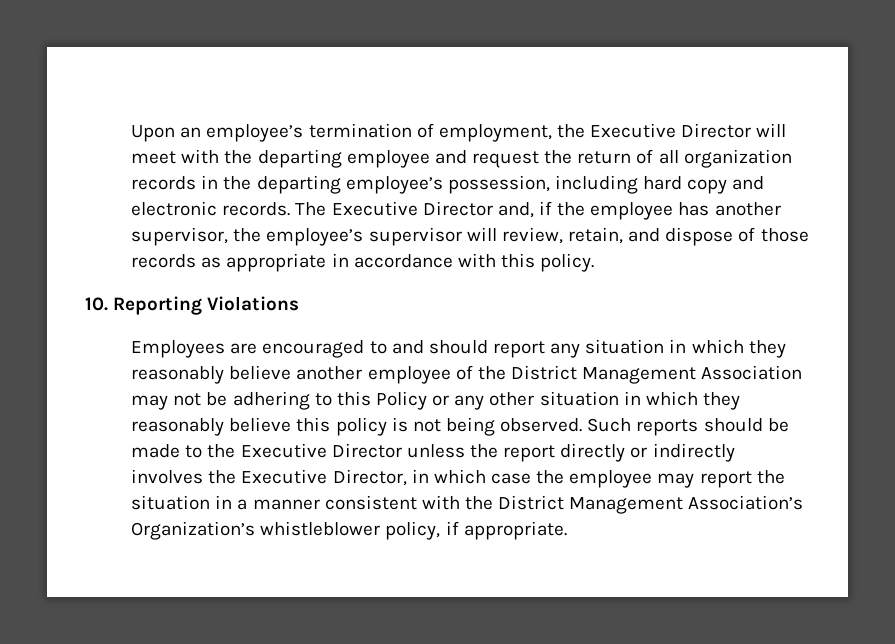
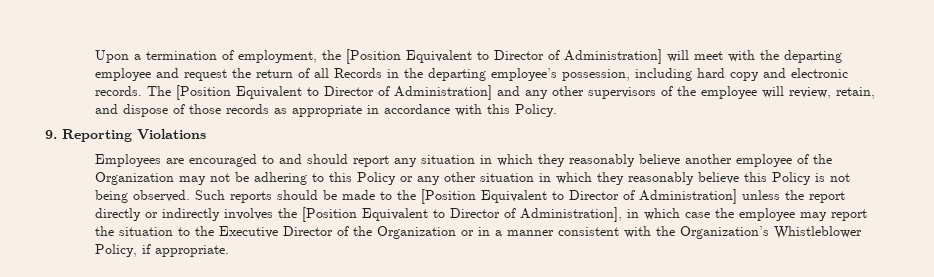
- Upon an employee’s termination of employment, the Executive Director will meet with the departing employee and request the return of all organization records in the departing employee’s possession, including hard copy and electronic records.
+ Upon a termination of employment, the [Position Equivalent to Director of Administration] will meet with the departing employee and request the return of all Records in the departing employee’s possession, including hard copy and electronic records.
- The Executive Director and, if the employee has another supervisor, the employee’s supervisor will review, retain, and dispose of those records as appropriate in accordance with this policy.
- 10. Reporting Violations
+ The [Position Equivalent to Director of Administration] and any other supervisors of the employee will review, retain, and dispose of those records as appropriate in accordance with this Policy.
+ 9. Reporting Violations
- Employees are encouraged to and should report any situation in which they reasonably believe another employee of the District Management Association may not be adhering to this Policy or any other situation in which they reasonably believe this policy is not being observed.
+ Employees are encouraged to and should report any situation in which they reasonably believe another employee of the Organization may not be adhering to this Policy or any other situation in which they reasonably believe this Policy is not being observed.
- Such reports should be made to the Executive Director unless the report directly or indirectly involves the Executive Director, in which case the employee may report the situation in a manner consistent with the District Management Association’s Organization’s whistleblower policy, if appropriate.
+ Such reports should be made to the [Position Equivalent to Director of Administration] unless the report directly or indirectly involves the [Position Equivalent to Director of Administration], in which case the employee may report the situation to the Executive Director of the Organization or in a manner consistent with the Organization’s Whistleblower Policy, if appropriate.

